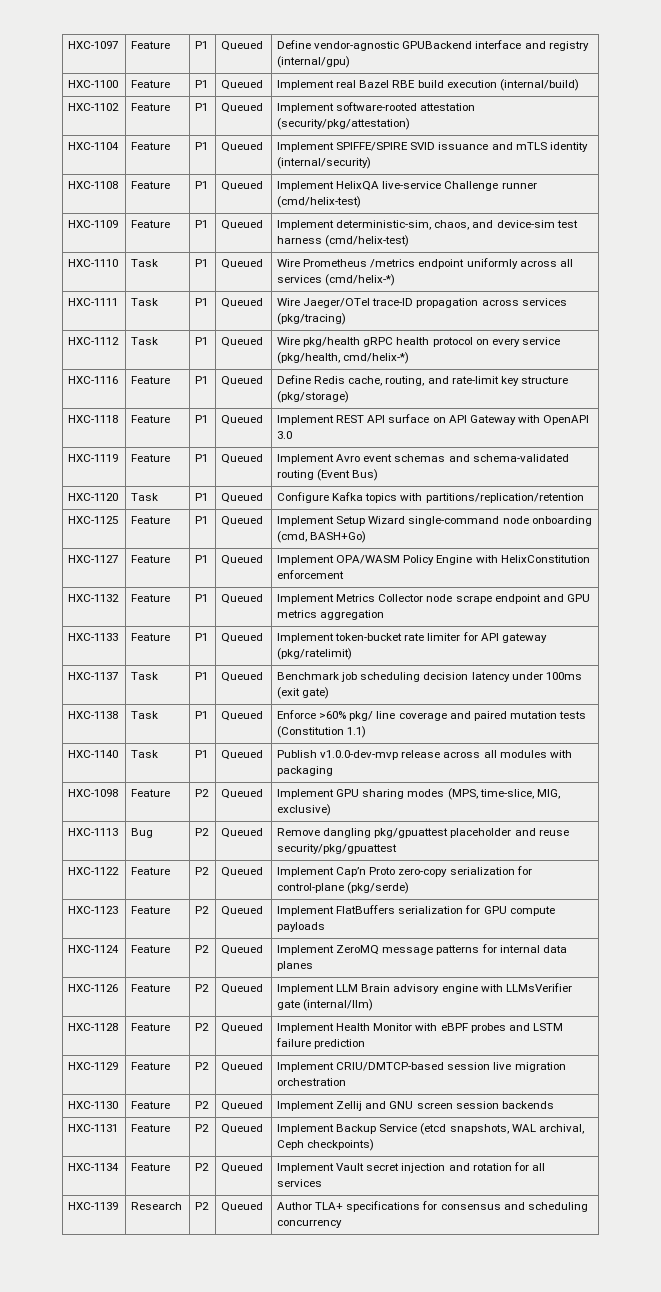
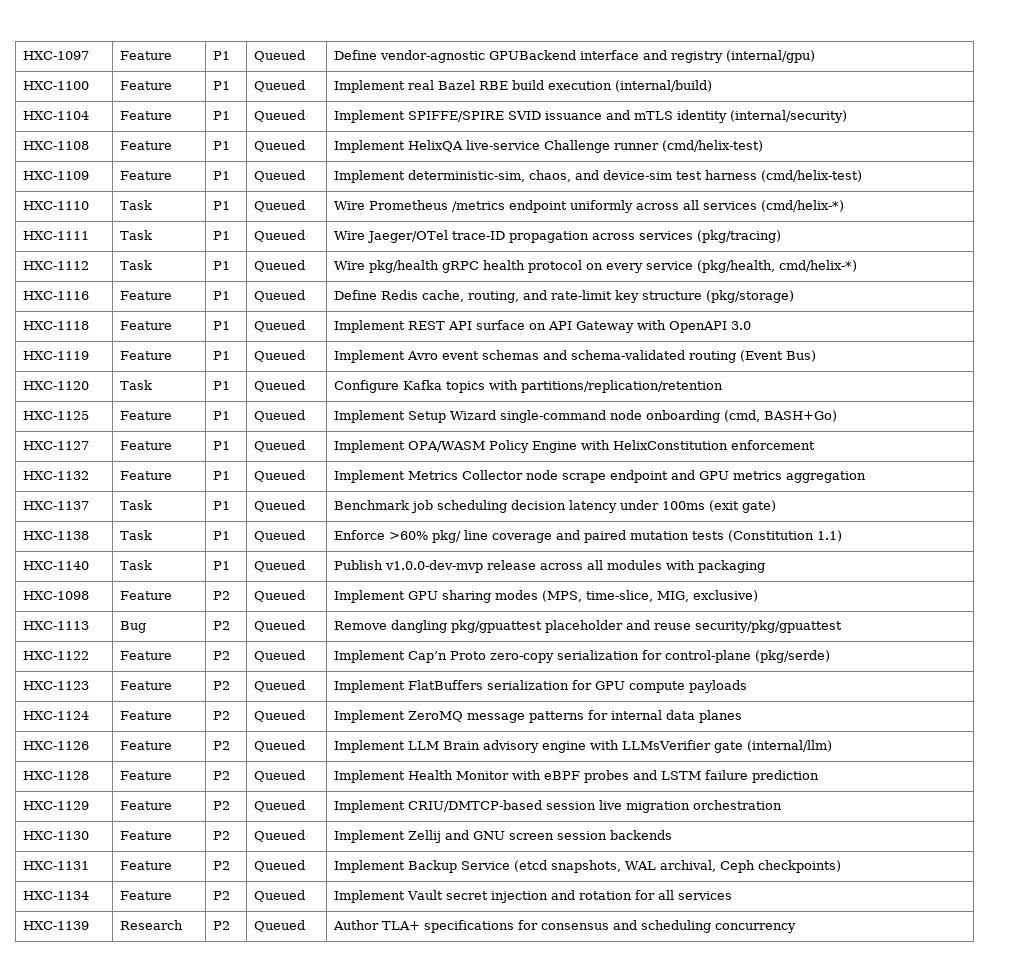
- HXC-1102 | Feature | P1 | Queued | Implement software-rooted attestation (security/pkg/attestation)
- HXC-1133 | Feature | P1 | Queued | Implement token-bucket rate limiter for API gateway (pkg/ratelimit)

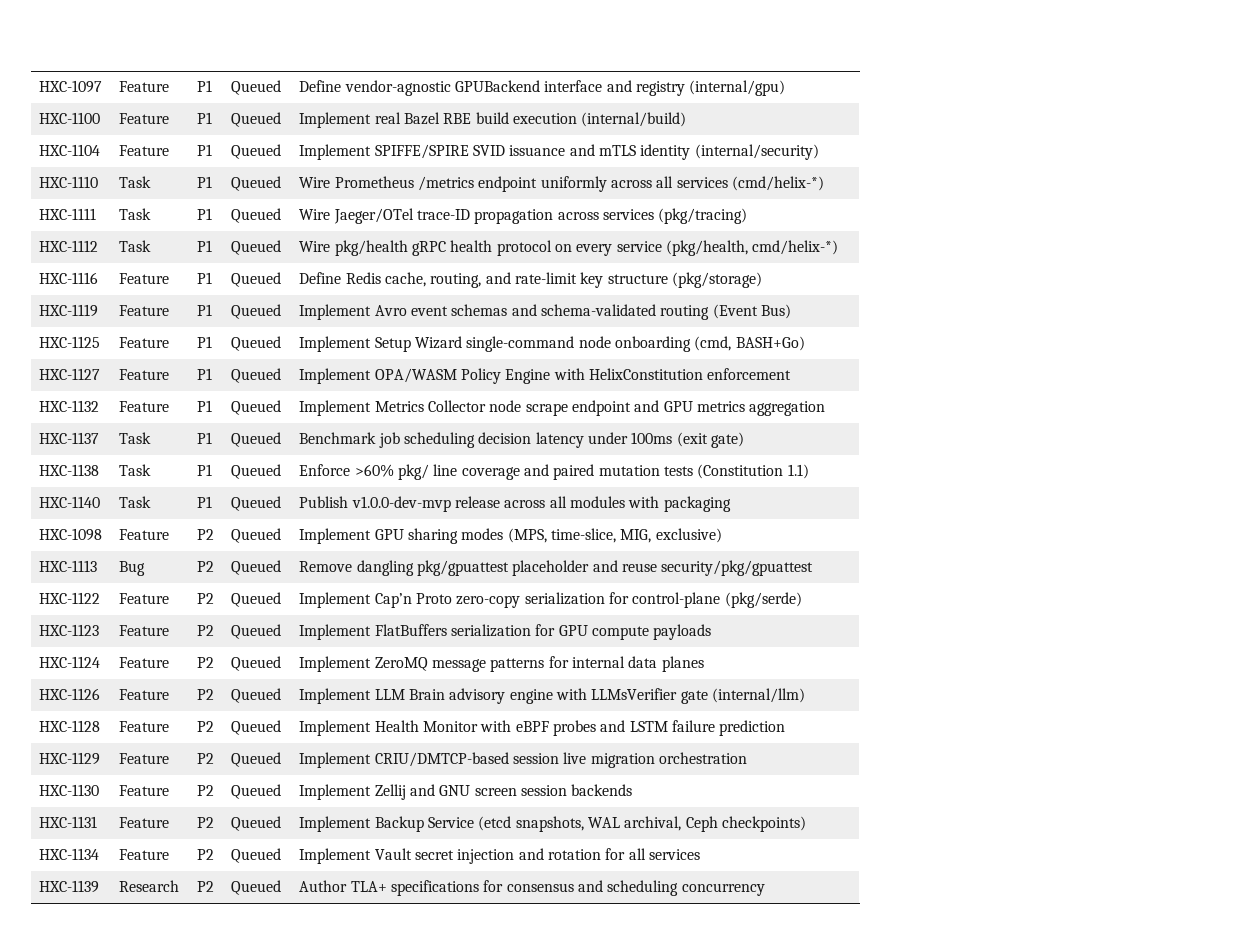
- HXC-1108 | Feature | P1 | Queued | Implement HelixQA live-service Challenge runner (cmd/helix-test)
- HXC-1109 | Feature | P1 | Queued | Implement deterministic-sim, chaos, and device-sim test harness (cmd/helix-test)
- HXC-1118 | Feature | P1 | Queued | Implement REST API surface on API Gateway with OpenAPI 3.0
- HXC-1120 | Task | P1 | Queued | Configure Kafka topics with partitions/replication/retention

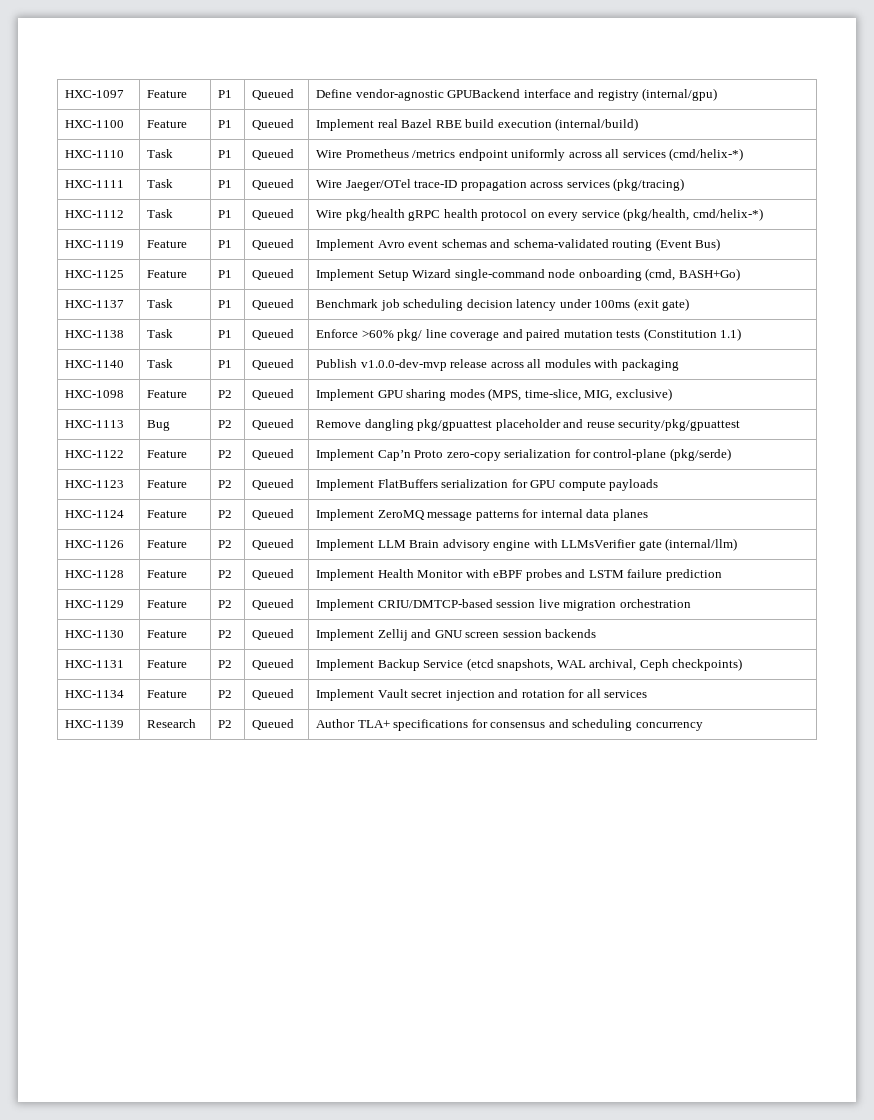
- HXC-1104 | Feature | P1 | Queued | Implement SPIFFE/SPIRE SVID issuance and mTLS identity (internal/security)
- HXC-1116 | Feature | P1 | Queued | Define Redis cache, routing, and rate-limit key structure (pkg/storage)
- HXC-1127 | Feature | P1 | Queued | Implement OPA/WASM Policy Engine with HelixConstitution enforcement
- HXC-1132 | Feature | P1 | Queued | Implement Metrics Collector node scrape endpoint and GPU metrics aggregation

